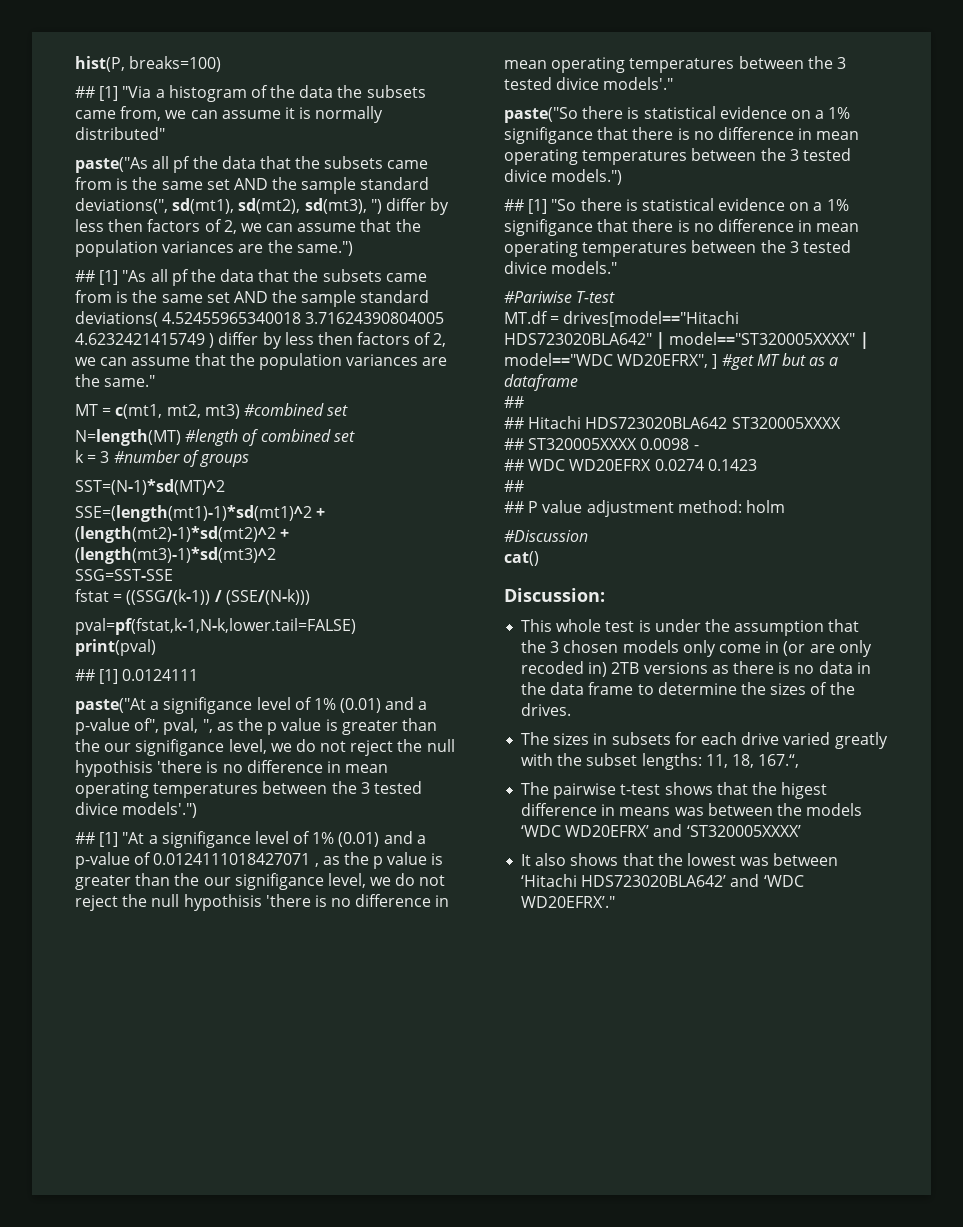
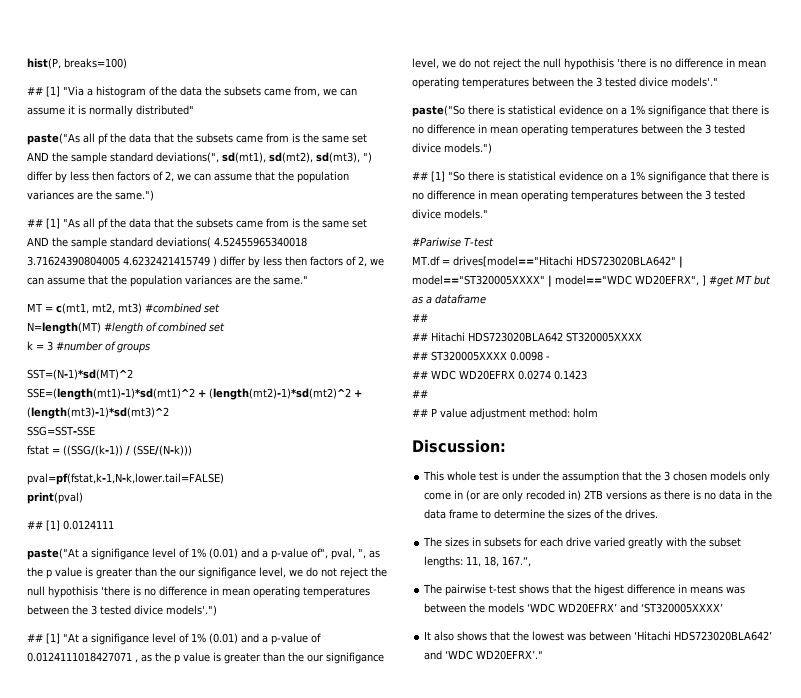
- #Discussion
- cat()

